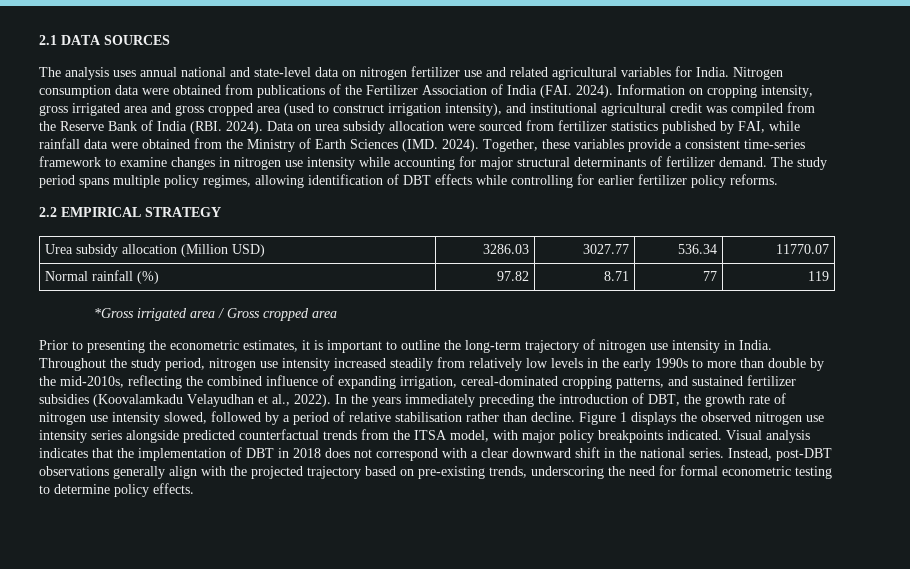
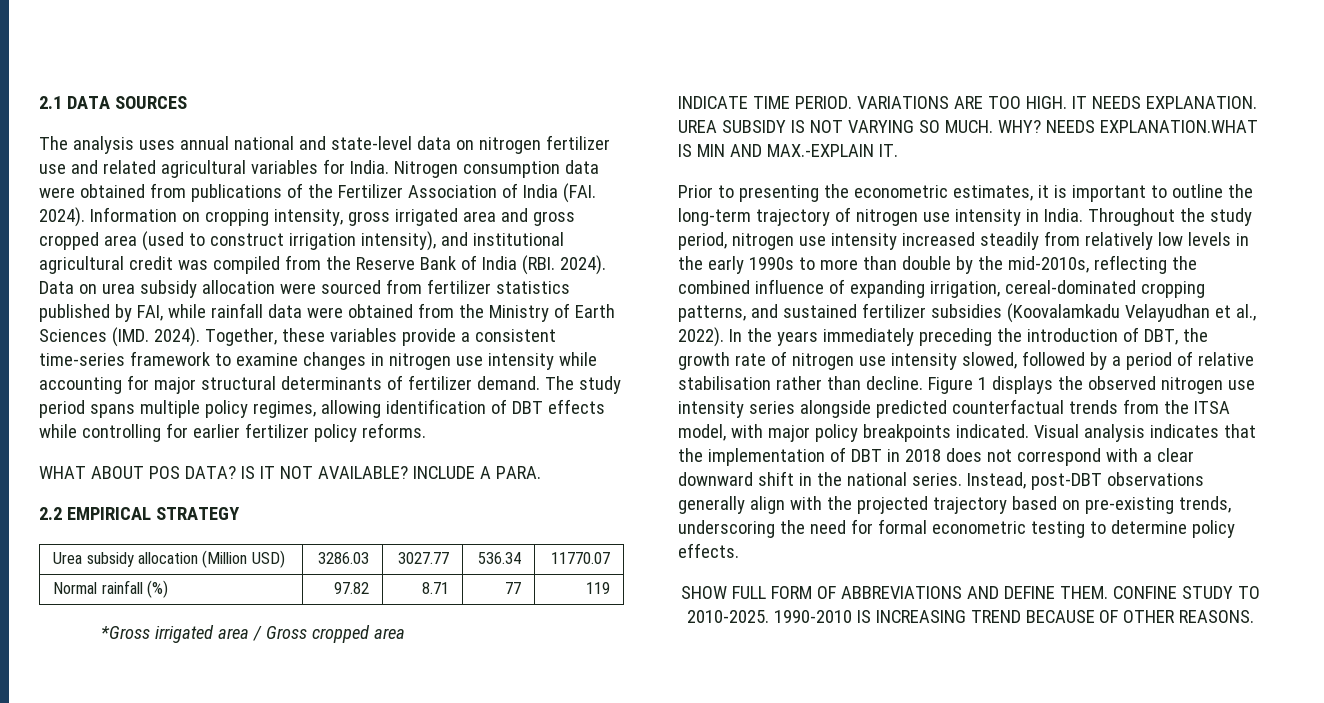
+ WHAT ABOUT POS DATA? IS IT NOT AVAILABLE? INCLUDE A PARA.
+ INDICATE TIME PERIOD. VARIATIONS ARE TOO HIGH. IT NEEDS EXPLANATION. UREA SUBSIDY IS NOT VARYING SO MUCH. WHY? NEEDS EXPLANATION.WHAT IS MIN AND MAX.-EXPLAIN IT.
+ SHOW FULL FORM OF ABBREVIATIONS AND DEFINE THEM. CONFINE STUDY TO 2010-2025. 1990-2010 IS INCREASING TREND BECAUSE OF OTHER REASONS.

